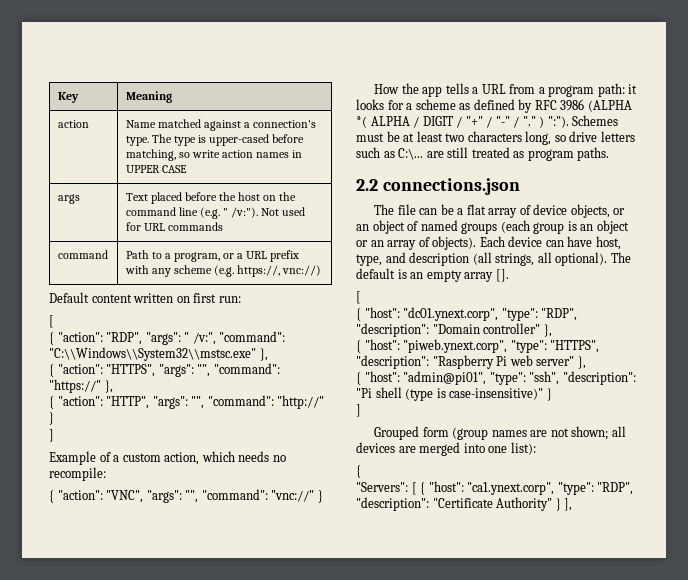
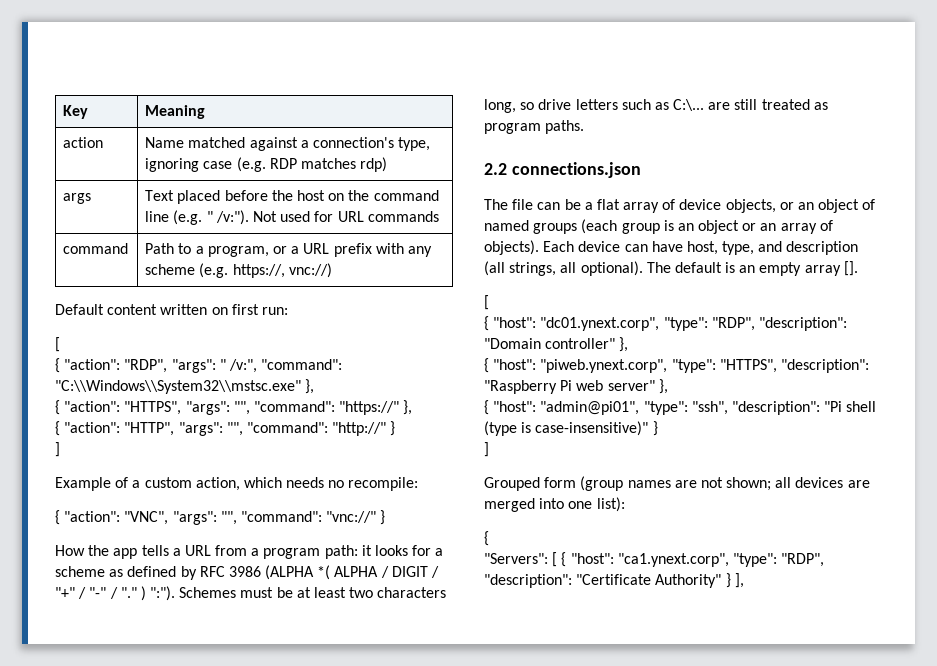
- action | Name matched against a connection's type. The type is upper-cased before matching, so write action names in UPPER CASE
+ action | Name matched against a connection's type, ignoring case (e.g. RDP matches rdp)

